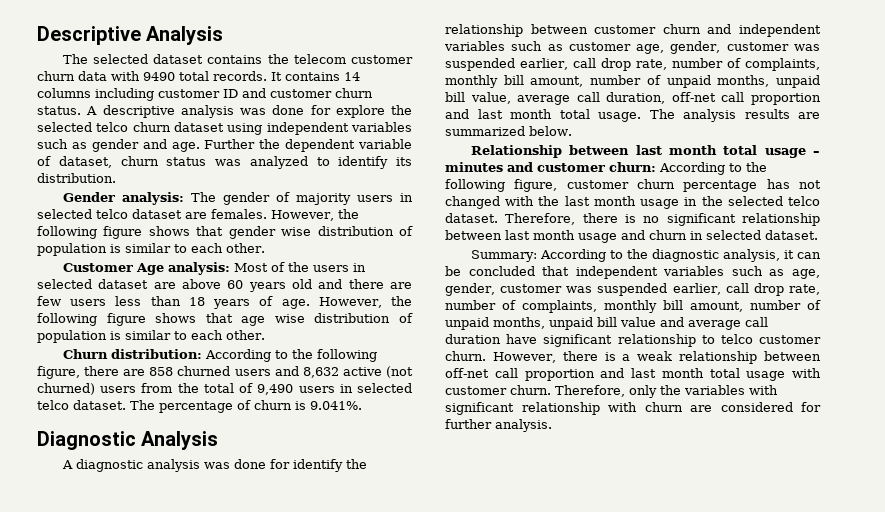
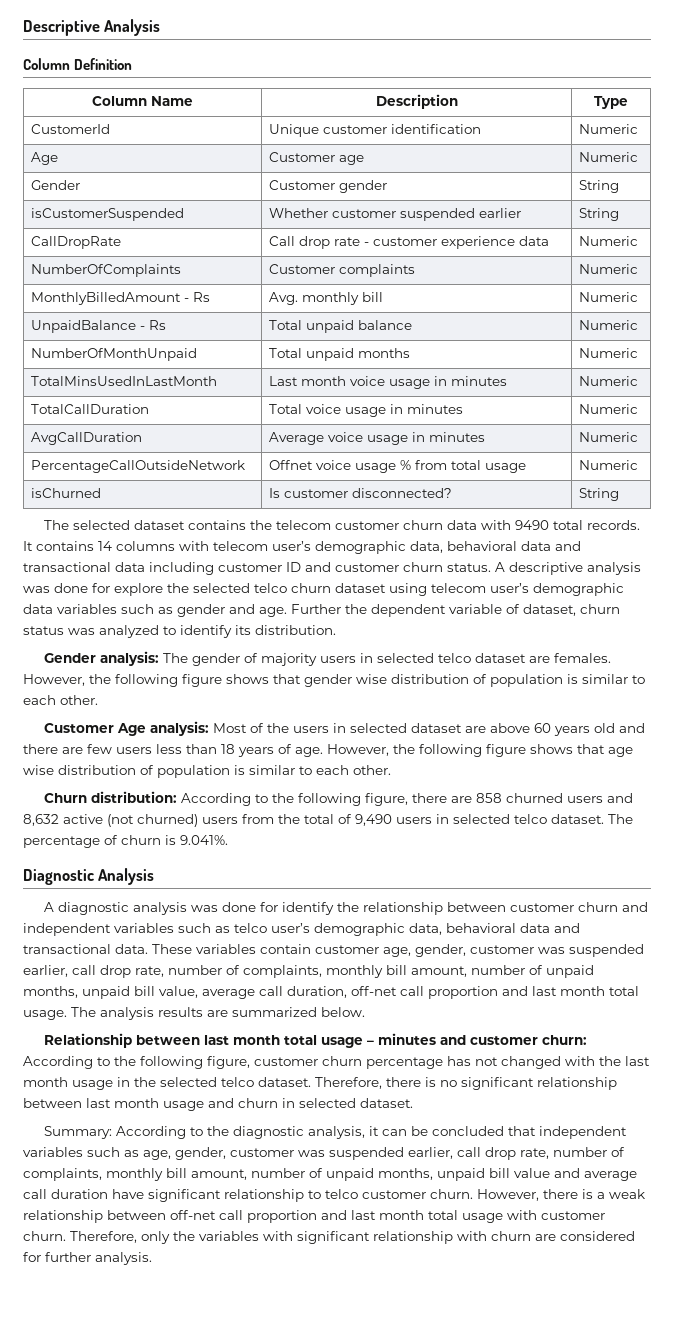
+ Column Definition
+ Column Name | Description | Type
+ CustomerId | Unique customer identification | Numeric
+ Age | Customer age | Numeric
+ Gender | Customer gender | String
+ isCustomerSuspended | Whether customer suspended earlier | String
+ CallDropRate | Call drop rate - customer experience data | Numeric
+ NumberOfComplaints | Customer complaints | Numeric
+ MonthlyBilledAmount - Rs | Avg. monthly bill | Numeric
+ UnpaidBalance - Rs | Total unpaid balance | Numeric
+ NumberOfMonthUnpaid | Total unpaid months | Numeric
+ TotalMinsUsedInLastMonth | Last month voice usage in minutes | Numeric
+ TotalCallDuration | Total voice usage in minutes | Numeric
+ AvgCallDuration | Average voice usage in minutes | Numeric
+ PercentageCallOutsideNetwork | Offnet voice usage % from total usage | Numeric
+ isChurned | Is customer disconnected? | String
- It contains 14 columns including customer ID and customer churn status.
+ It contains 14 columns with telecom user’s demographic data, behavioral data and transactional data including customer ID and customer churn status.
- A descriptive analysis was done for explore the selected telco churn dataset using independent variables such as gender and age.
+ A descriptive analysis was done for explore the selected telco churn dataset using telecom user’s demographic data variables such as gender and age.
- A diagnostic analysis was done for identify the relationship between customer churn and independent variables such as customer age, gender, customer was suspended earlier, call drop rate, number of complaints, monthly bill amount, number of unpaid months, unpaid bill value, average call duration, off-net call proportion and last month total usage.
+ A diagnostic analysis was done for identify the relationship between customer churn and independent variables such as telco user’s demographic data, behavioral data and transactional data. These variables contain customer age, gender, customer was suspended earlier, call drop rate, number of complaints, monthly bill amount, number of unpaid months, unpaid bill value, average call duration, off-net call proportion and last month total usage.

